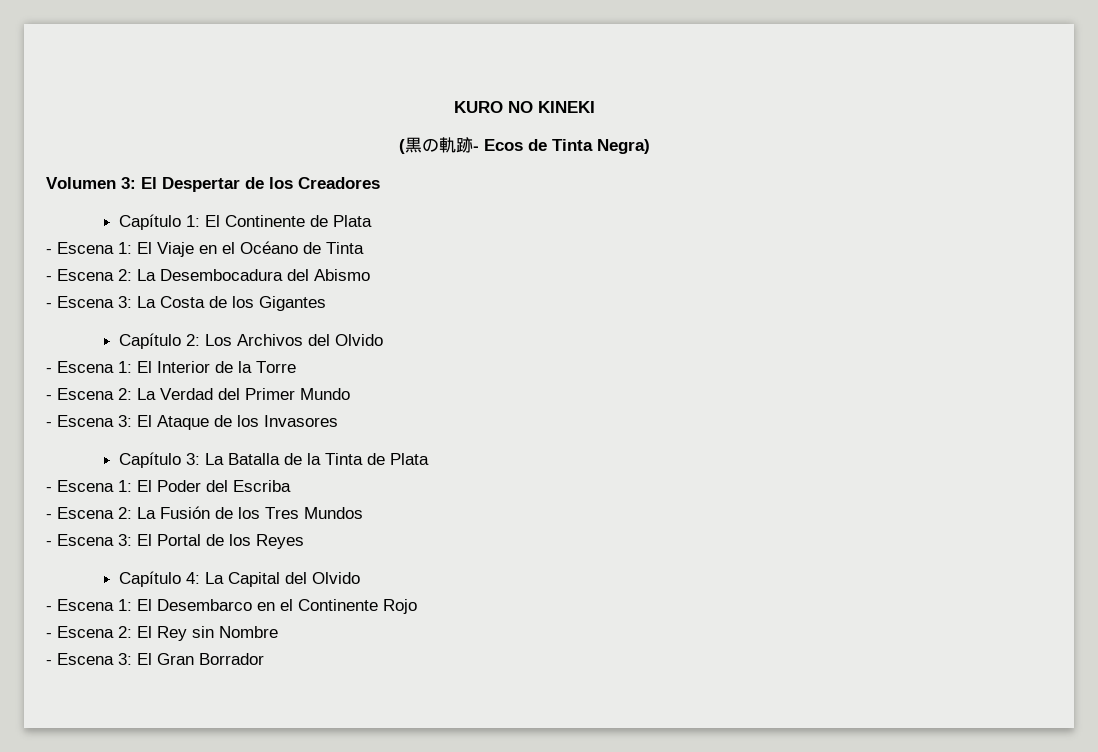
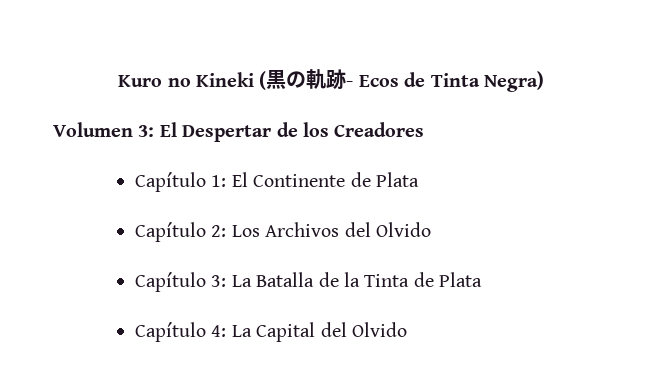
- KURO NO KINEKI
- (黒の軌跡- Ecos de Tinta Negra)
+ Kuro no Kineki (黒の軌跡- Ecos de Tinta Negra)
- - Escena 1: El Viaje en el Océano de Tinta
- - Escena 2: La Desembocadura del Abismo
- - Escena 3: La Costa de los Gigantes
- - Escena 1: El Interior de la Torre
- - Escena 2: La Verdad del Primer Mundo
- - Escena 3: El Ataque de los Invasores
- - Escena 1: El Poder del Escriba
- - Escena 2: La Fusión de los Tres Mundos
- - Escena 3: El Portal de los Reyes
- - Escena 1: El Desembarco en el Continente Rojo
- - Escena 2: El Rey sin Nombre
- - Escena 3: El Gran Borrador

